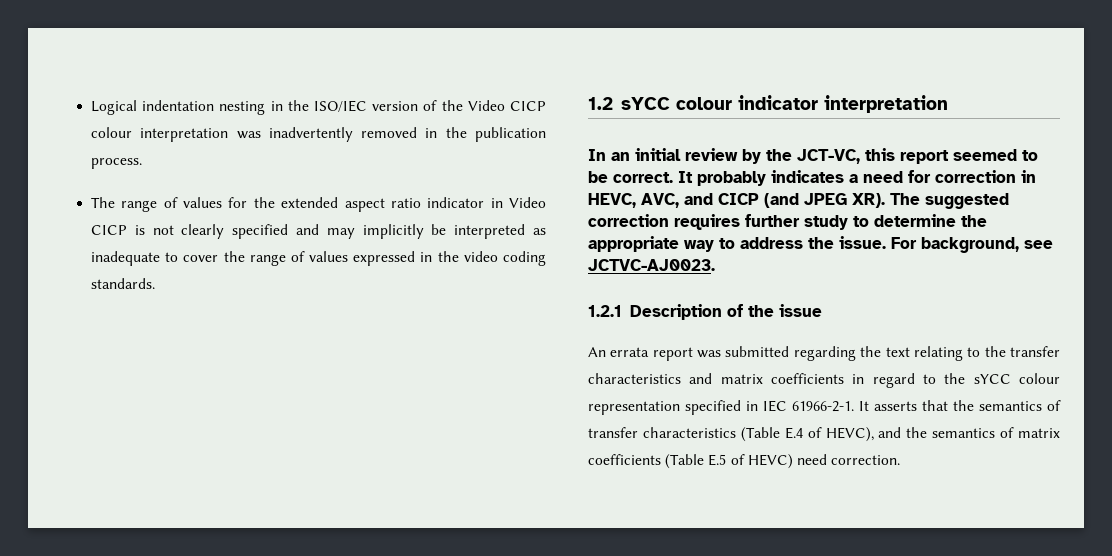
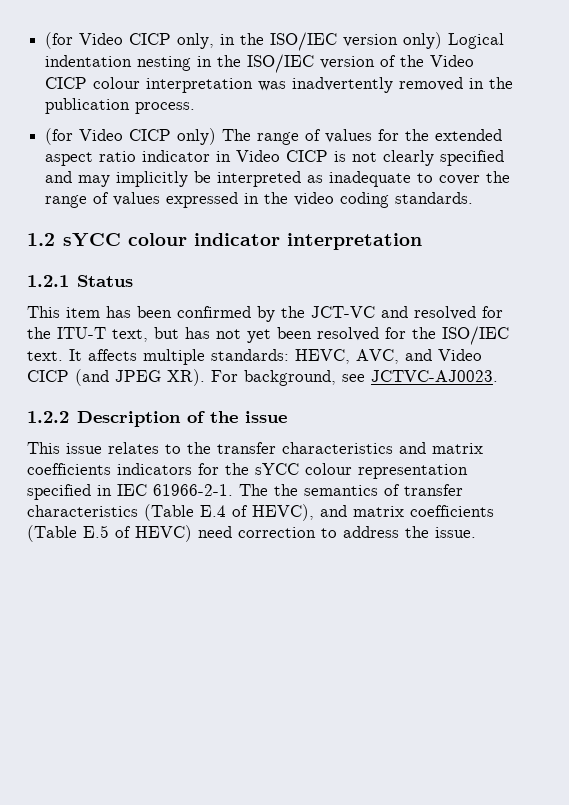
- Logical indentation nesting in the ISO/IEC version of the Video CICP colour interpretation was inadvertently removed in the publication process.
+ (for Video CICP only, in the ISO/IEC version only) Logical indentation nesting in the ISO/IEC version of the Video CICP colour interpretation was inadvertently removed in the publication process.
- The range of values for the extended aspect ratio indicator in Video CICP is not clearly specified and may implicitly be interpreted as inadequate to cover the range of values expressed in the video coding standards.
+ (for Video CICP only) The range of values for the extended aspect ratio indicator in Video CICP is not clearly specified and may implicitly be interpreted as inadequate to cover the range of values expressed in the video coding standards.
- In an initial review by the JCT-VC, this report seemed to be correct. It probably indicates a need for correction in HEVC, AVC, and CICP (and JPEG XR). The suggested correction requires further study to determine the appropriate way to address the issue. For background, see JCTVC-AJ0023.
+ 1.2.1 Status
+ This item has been confirmed by the JCT-VC and resolved for the ITU-T text, but has not yet been resolved for the ISO/IEC text. It affects multiple standards: HEVC, AVC, and Video CICP (and JPEG XR). For background, see JCTVC-AJ0023.
- 1.2.1 Description of the issue
+ 1.2.2 Description of the issue
- An errata report was submitted regarding the text relating to the transfer characteristics and matrix coefficients in regard to the sYCC colour representation specified in IEC 61966-2-1.
+ This issue relates to the transfer characteristics and matrix coefficients indicators for the sYCC colour representation specified in IEC 61966-2-1.
- It asserts that the semantics of transfer characteristics (Table E.4 of HEVC), and the semantics of matrix coefficients (Table E.5 of HEVC) need correction.
+ The the semantics of transfer characteristics (Table E.4 of HEVC), and matrix coefficients (Table E.5 of HEVC) need correction to address the issue.

